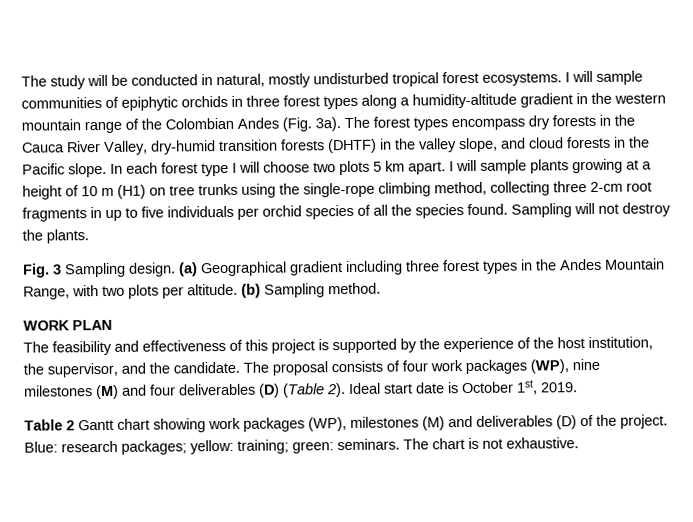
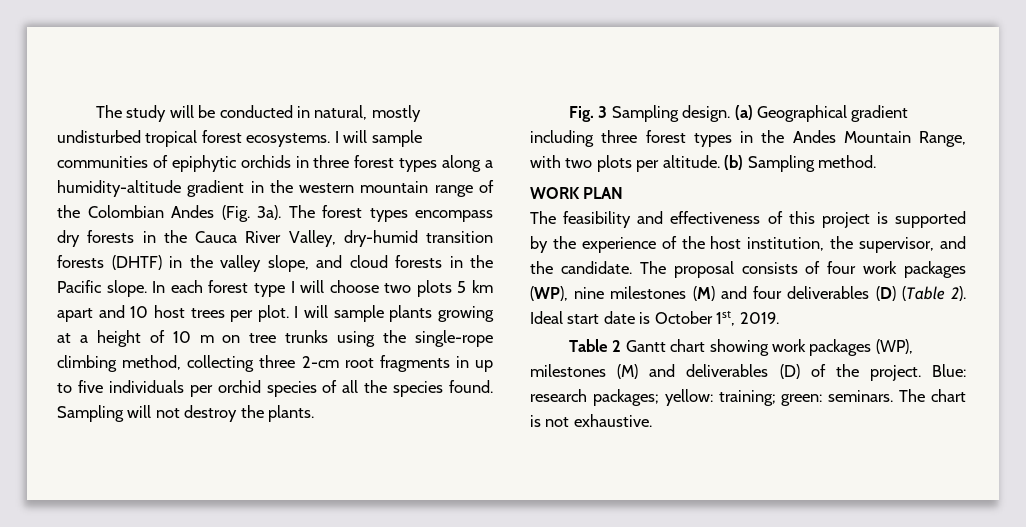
- In each forest type I will choose two plots 5 km apart.
+ In each forest type I will choose two plots 5 km apart and 10 host trees per plot.
- I will sample plants growing at a height of 10 m (H1) on tree trunks using the single-rope climbing method, collecting three 2-cm root fragments in up to five individuals per orchid species of all the species found.
+ I will sample plants growing at a height of 10 m on tree trunks using the single-rope climbing method, collecting three 2-cm root fragments in up to five individuals per orchid species of all the species found.

